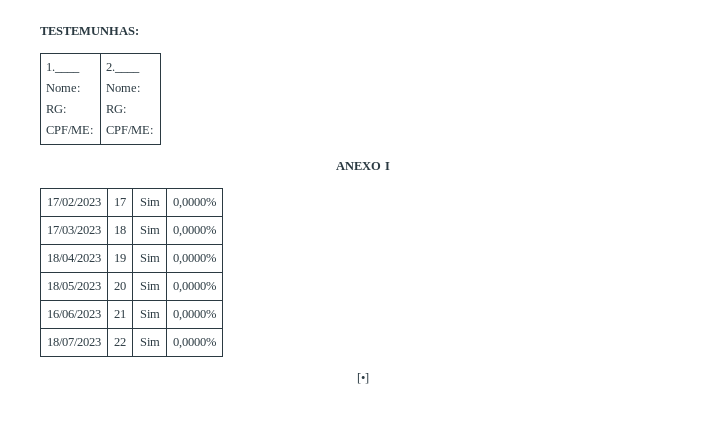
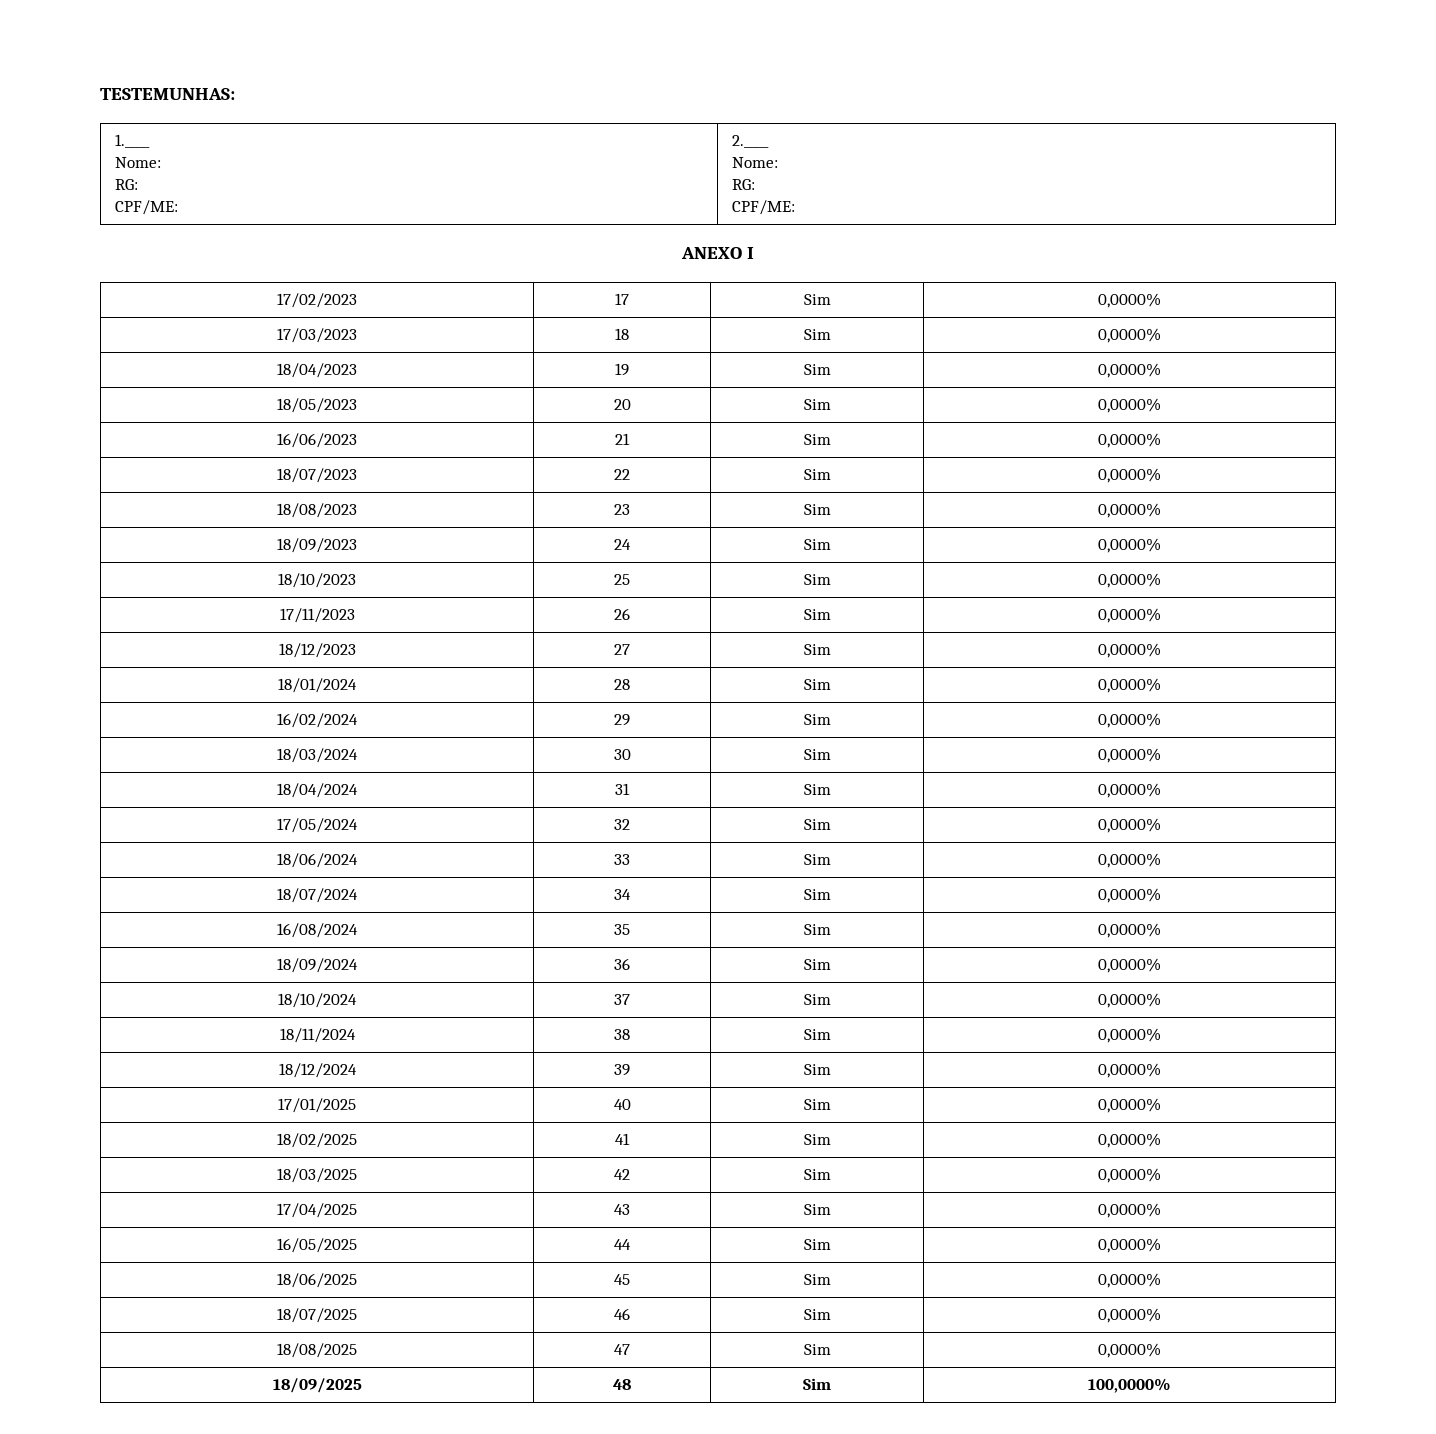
- [•]
+ 18/08/2023 | 23 | Sim | 0,0000%
+ 18/09/2023 | 24 | Sim | 0,0000%
+ 18/10/2023 | 25 | Sim | 0,0000%
+ 17/11/2023 | 26 | Sim | 0,0000%
+ 18/12/2023 | 27 | Sim | 0,0000%
+ 18/01/2024 | 28 | Sim | 0,0000%
+ 16/02/2024 | 29 | Sim | 0,0000%
+ 18/03/2024 | 30 | Sim | 0,0000%
+ 18/04/2024 | 31 | Sim | 0,0000%
+ 17/05/2024 | 32 | Sim | 0,0000%
+ 18/06/2024 | 33 | Sim | 0,0000%
+ 18/07/2024 | 34 | Sim | 0,0000%
+ 16/08/2024 | 35 | Sim | 0,0000%
+ 18/09/2024 | 36 | Sim | 0,0000%
+ 18/10/2024 | 37 | Sim | 0,0000%
+ 18/11/2024 | 38 | Sim | 0,0000%
+ 18/12/2024 | 39 | Sim | 0,0000%
+ 17/01/2025 | 40 | Sim | 0,0000%
+ 18/02/2025 | 41 | Sim | 0,0000%
+ 18/03/2025 | 42 | Sim | 0,0000%
+ 17/04/2025 | 43 | Sim | 0,0000%
+ 16/05/2025 | 44 | Sim | 0,0000%
+ 18/06/2025 | 45 | Sim | 0,0000%
+ 18/07/2025 | 46 | Sim | 0,0000%
+ 18/08/2025 | 47 | Sim | 0,0000%
+ 18/09/2025 | 48 | Sim | 100,0000%

